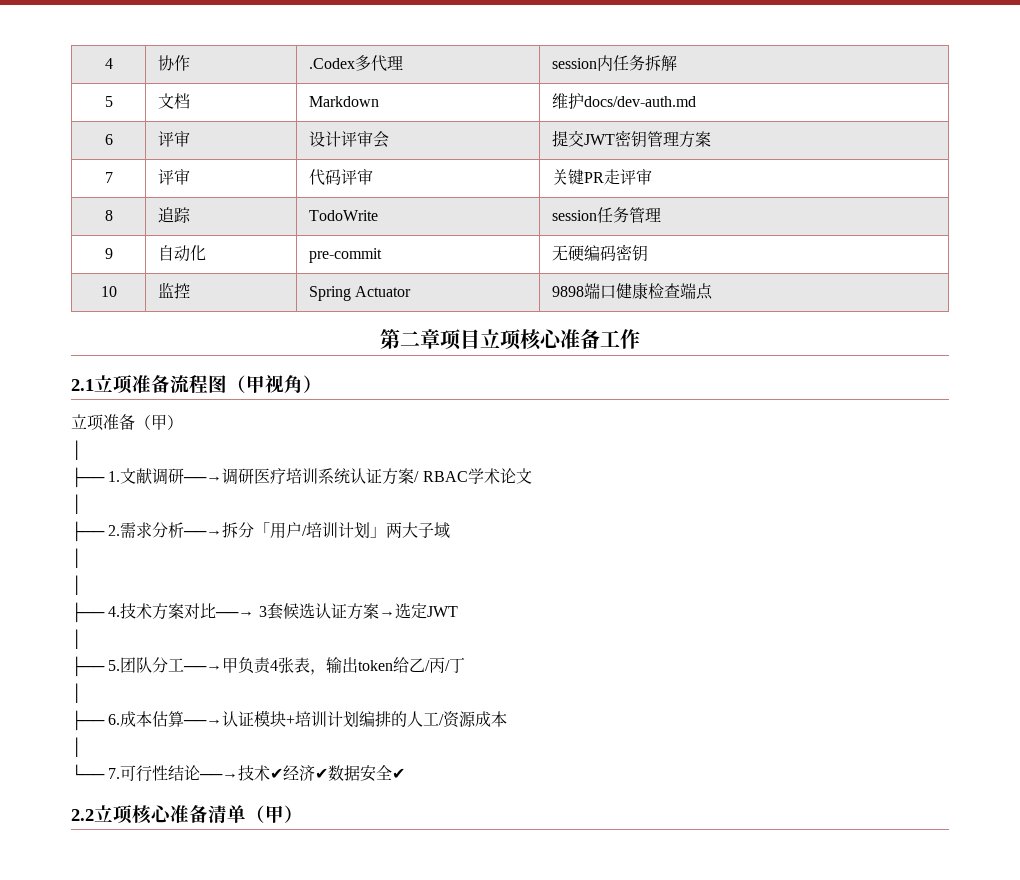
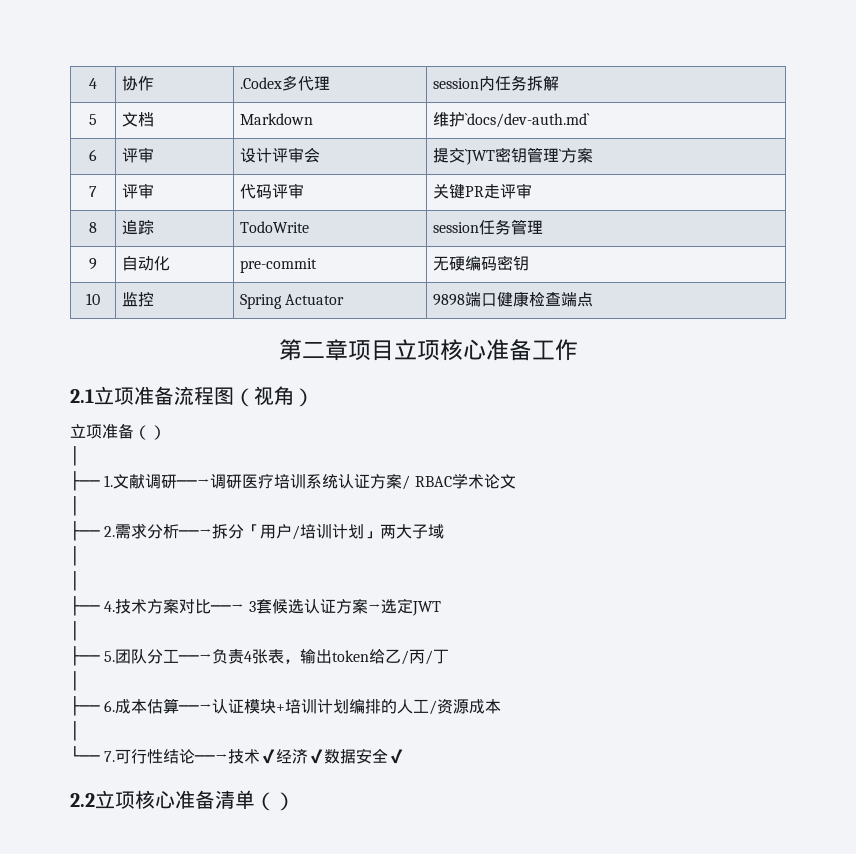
- 5 | 文档 | Markdown | 维护docs/dev-auth.md
+ 5 | 文档 | Markdown | 维护`docs/dev-auth.md`
- 6 | 评审 | 设计评审会 | 提交JWT密钥管理方案
+ 6 | 评审 | 设计评审会 | 提交`JWT密钥管理`方案
- 2.1立项准备流程图（甲视角）
+ 2.1立项准备流程图（视角）
- 立项准备（甲）
+ 立项准备（）
- ├── 5.团队分工──→甲负责4张表，输出token给乙/丙/丁
+ ├── 5.团队分工──→负责4张表，输出token给乙/丙/丁
- 2.2立项核心准备清单（甲）
+ 2.2立项核心准备清单（）

